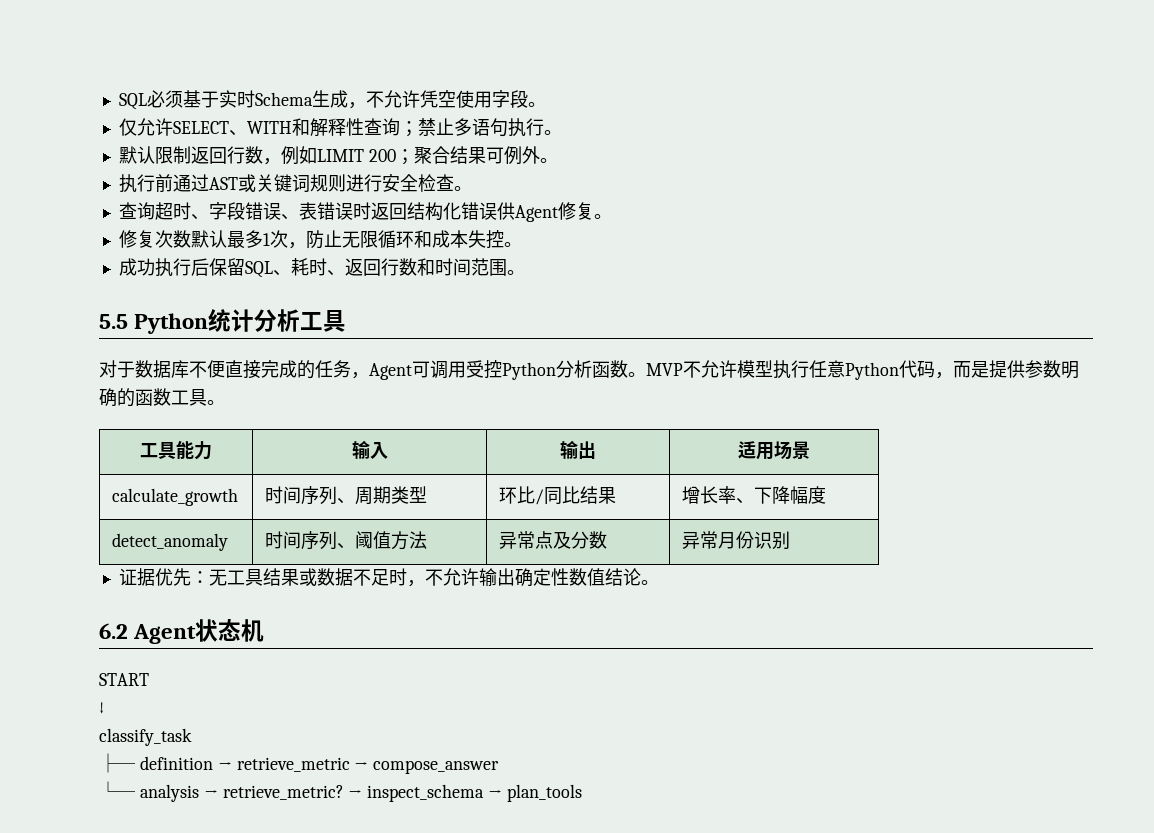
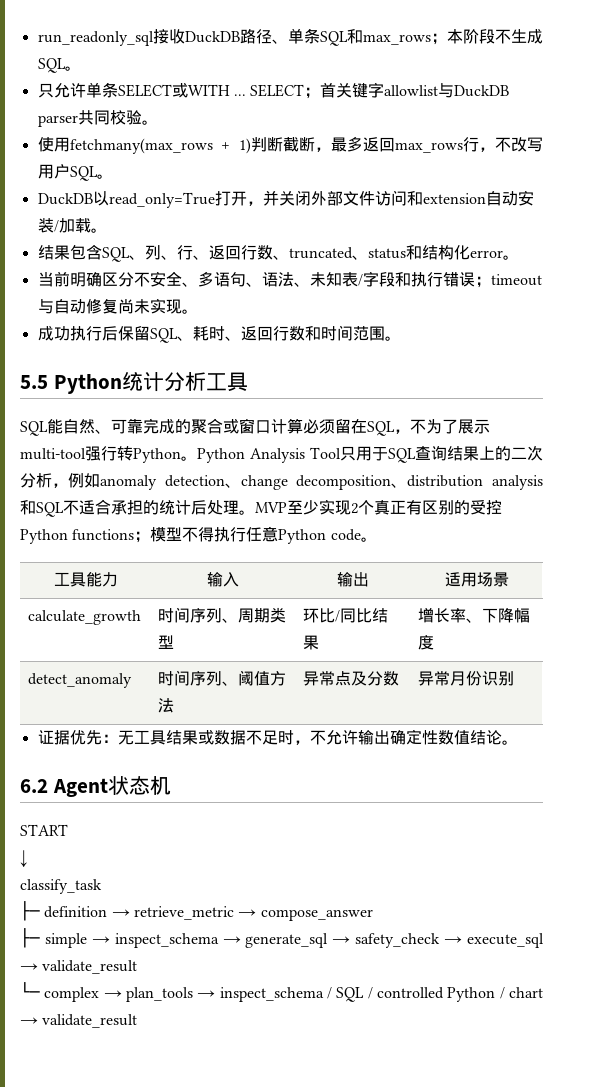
- SQL必须基于实时Schema生成，不允许凭空使用字段。
- 仅允许SELECT、WITH和解释性查询；禁止多语句执行。
- 默认限制返回行数，例如LIMIT 200；聚合结果可例外。
- 执行前通过AST或关键词规则进行安全检查。
- 查询超时、字段错误、表错误时返回结构化错误供Agent修复。
- 修复次数默认最多1次，防止无限循环和成本失控。
+ run_readonly_sql接收DuckDB路径、单条SQL和max_rows；本阶段不生成SQL。
+ 只允许单条SELECT或WITH ... SELECT；首关键字allowlist与DuckDB parser共同校验。
+ 使用fetchmany(max_rows + 1)判断截断，最多返回max_rows行，不改写用户SQL。
+ DuckDB以read_only=True打开，并关闭外部文件访问和extension自动安装/加载。
+ 结果包含SQL、列、行、返回行数、truncated、status和结构化error。
+ 当前明确区分不安全、多语句、语法、未知表/字段和执行错误；timeout与自动修复尚未实现。
- 对于数据库不便直接完成的任务，Agent可调用受控Python分析函数。MVP不允许模型执行任意Python代码，而是提供参数明确的函数工具。
+ SQL能自然、可靠完成的聚合或窗口计算必须留在SQL，不为了展示multi-tool强行转Python。Python Analysis Tool只用于SQL查询结果上的二次分析，例如anomaly detection、change decomposition、distribution analysis和SQL不适合承担的统计后处理。MVP至少实现2个真正有区别的受控Python functions；模型不得执行任意Python code。
- └─ analysis → retrieve_metric? → inspect_schema → plan_tools
+ ├─ simple → inspect_schema → generate_sql → safety_check → execute_sql → validate_result
+ └─ complex → plan_tools → inspect_schema / SQL / controlled Python / chart → validate_result

